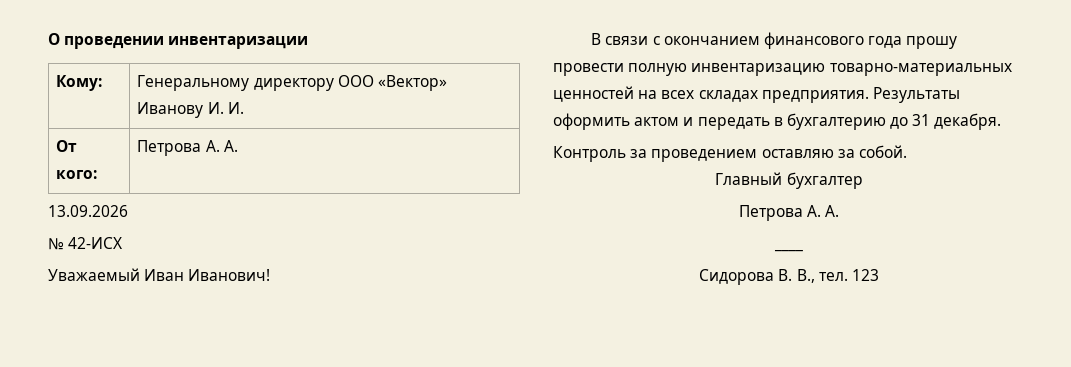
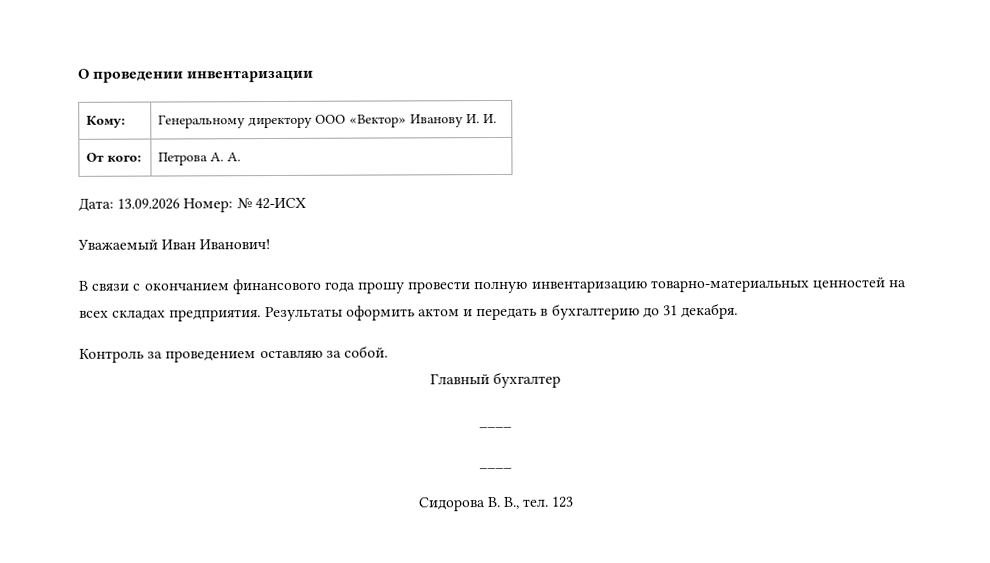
- 13.09.2026
- № 42-ИСХ
+ Дата: 13.09.2026 Номер: № 42-ИСХ
  Главный бухгалтер
- Петрова А. А.
+ ____

